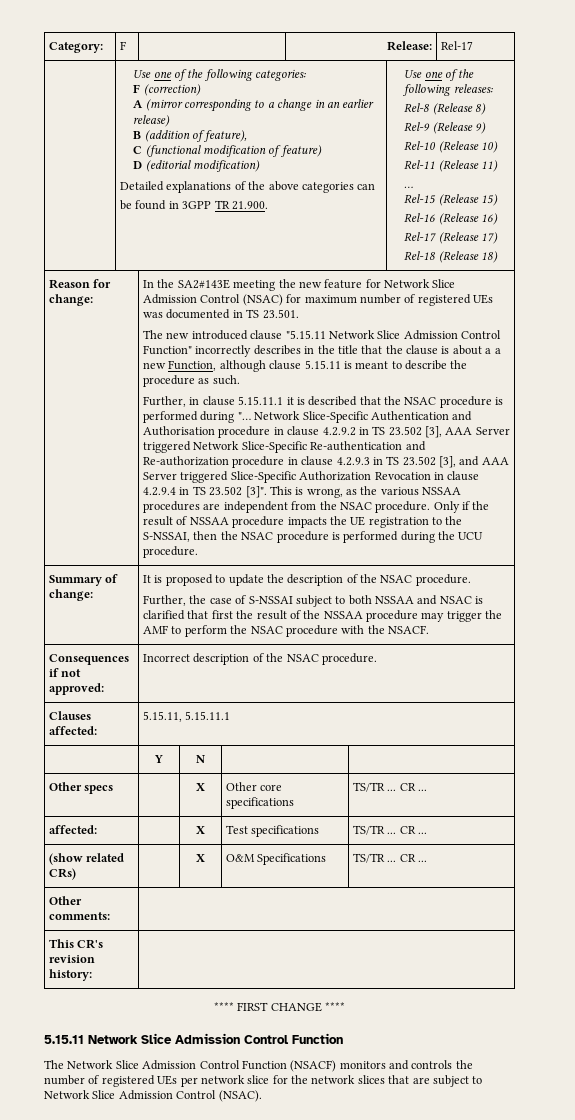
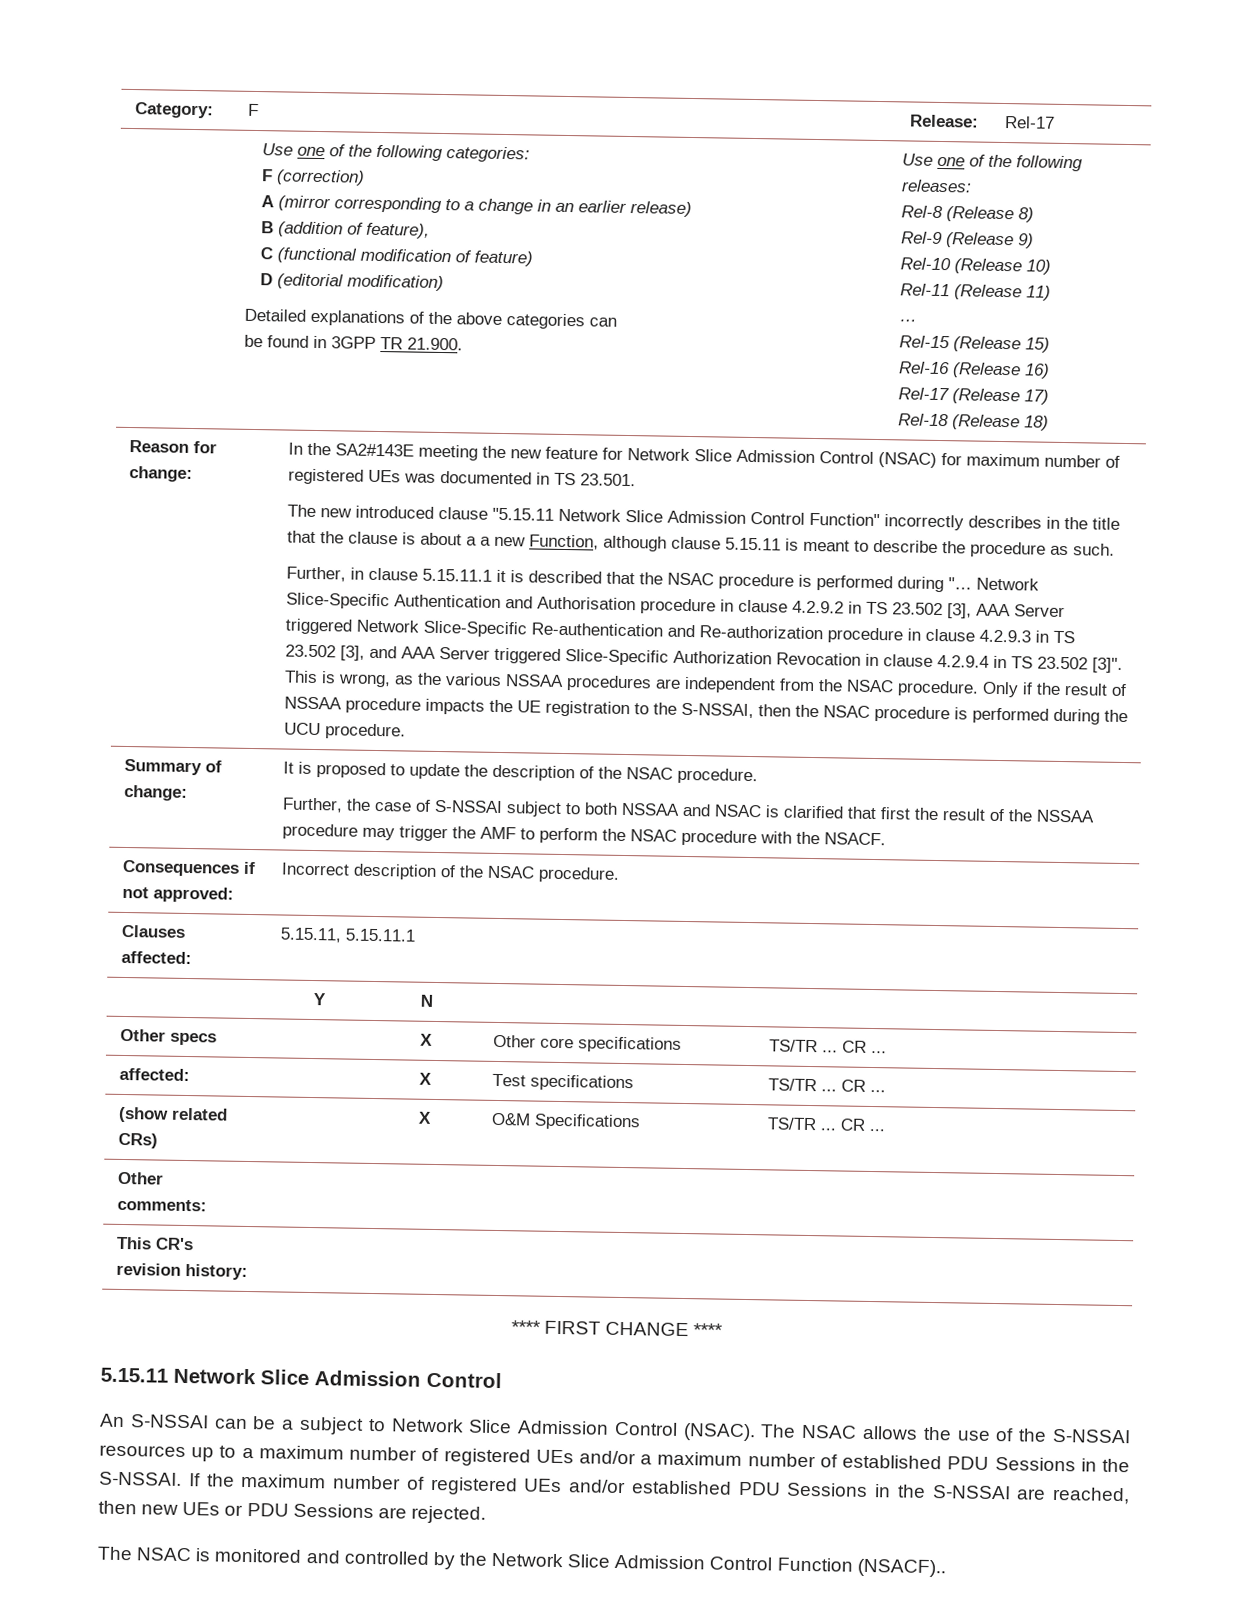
- 5.15.11 Network Slice Admission Control Function
- The Network Slice Admission Control Function (NSACF) monitors and controls the number of registered UEs per network slice for the network slices that are subject to Network Slice Admission Control (NSAC).
+ 5.15.11 Network Slice Admission Control
+ An S-NSSAI can be a subject to Network Slice Admission Control (NSAC).
+ The NSAC allows the use of the S-NSSAI resources up to a maximum number of registered UEs and/or a maximum number of established PDU Sessions in the S-NSSAI. If the maximum number of registered UEs and/or established PDU Sessions in the S-NSSAI are reached, then new UEs or PDU Sessions are rejected.
+ The NSAC is monitored and controlled by the Network Slice Admission Control Function (NSACF)..

